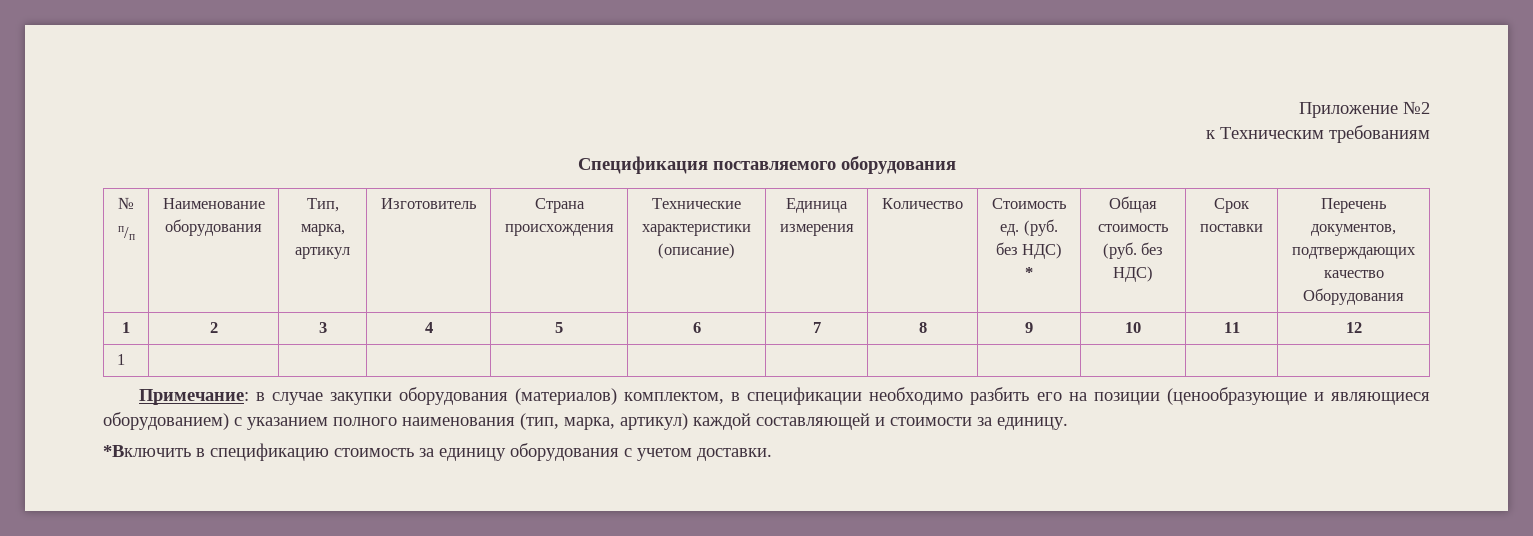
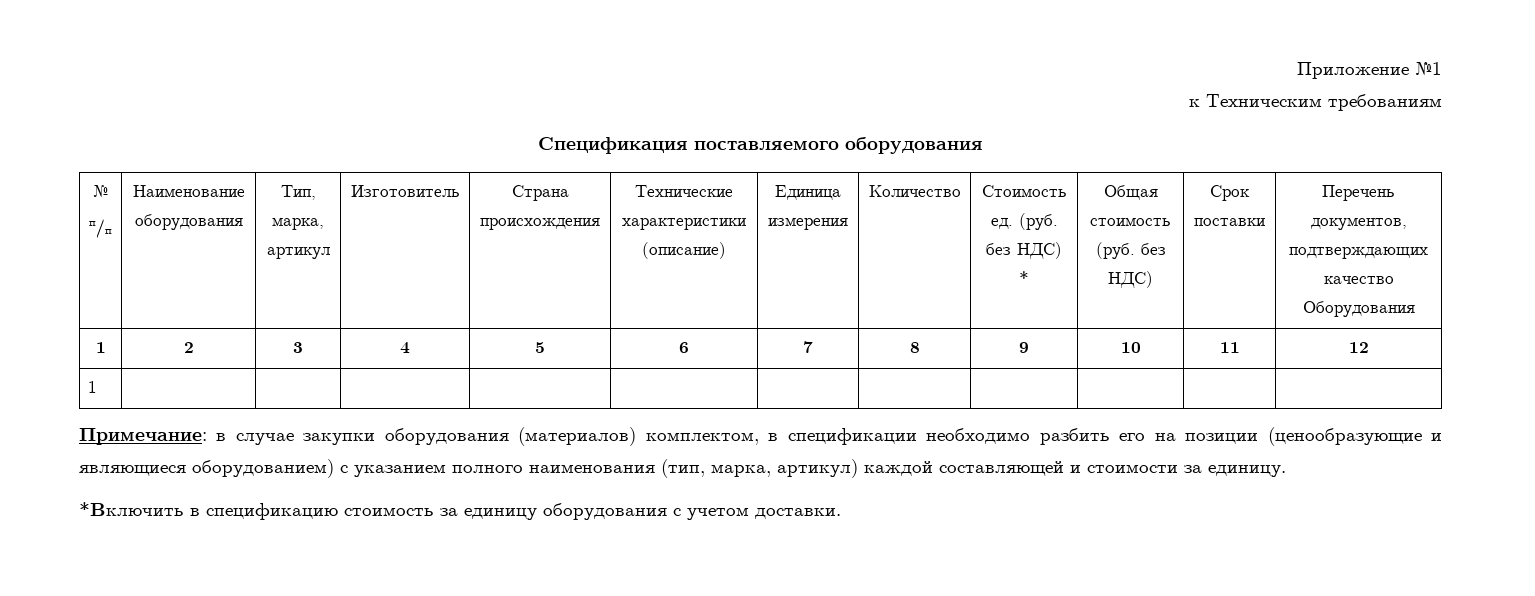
- Приложение №2
+ Приложение №1

